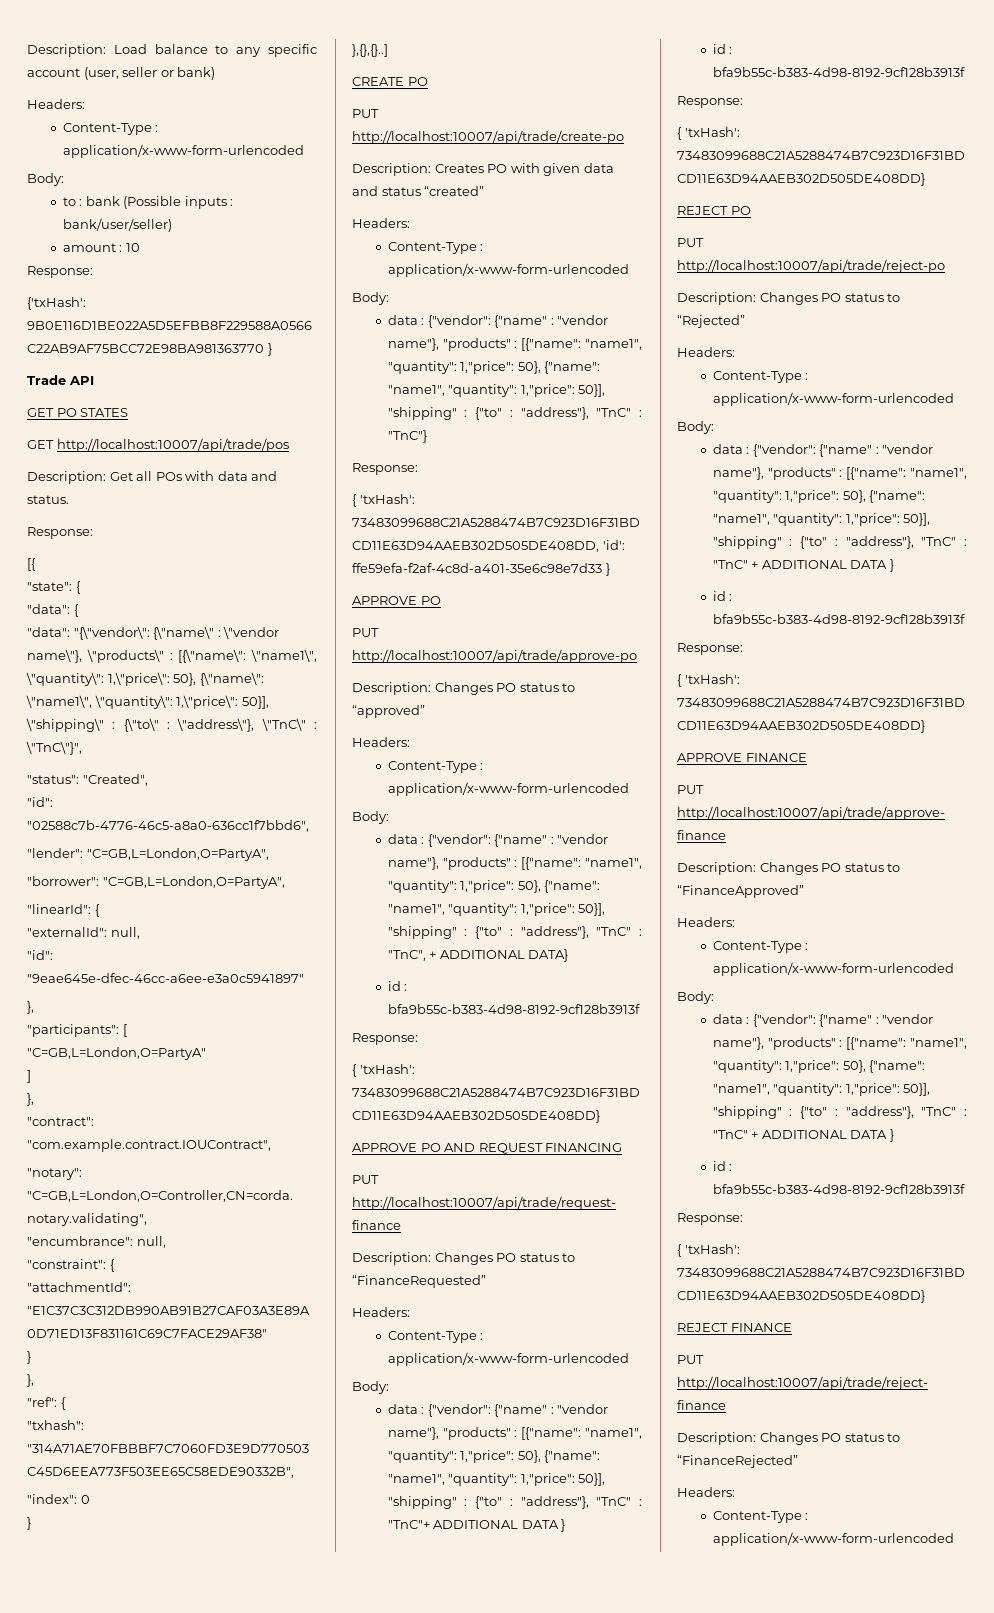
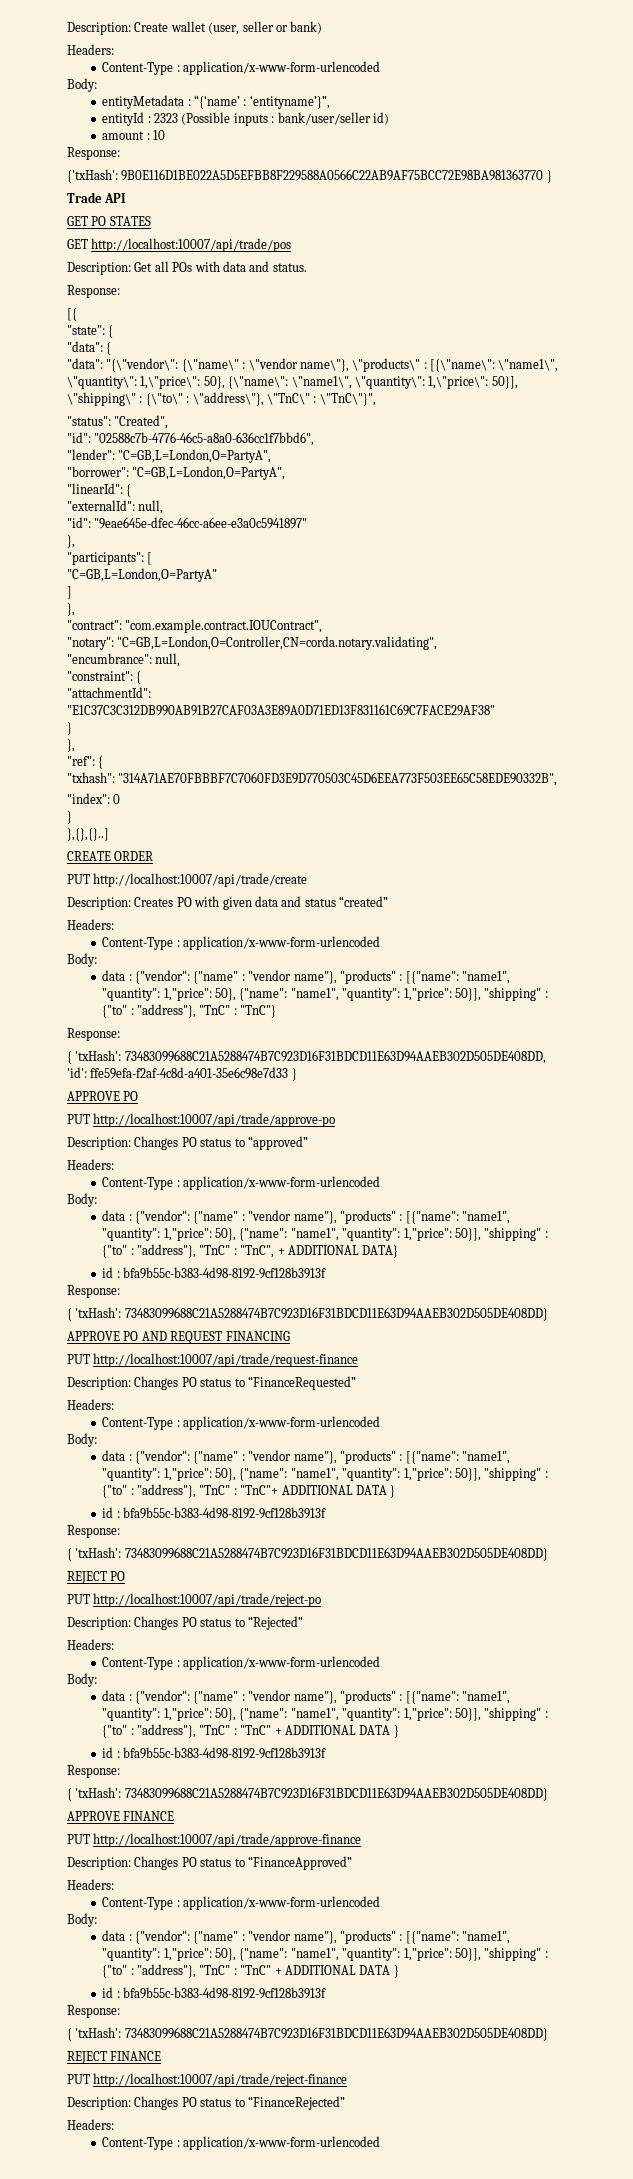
- Description: Load balance to any specific account (user, seller or bank)
+ Description: Create wallet (user, seller or bank)
- to : bank (Possible inputs : bank/user/seller)
+ entityMetadata : “{‘name’ : ‘entityname’}”,
+ entityId : 2323 (Possible inputs : bank/user/seller id)
- CREATE PO
- PUT http://localhost:10007/api/trade/create-po
+ CREATE ORDER
+ PUT http://localhost:10007/api/trade/create

